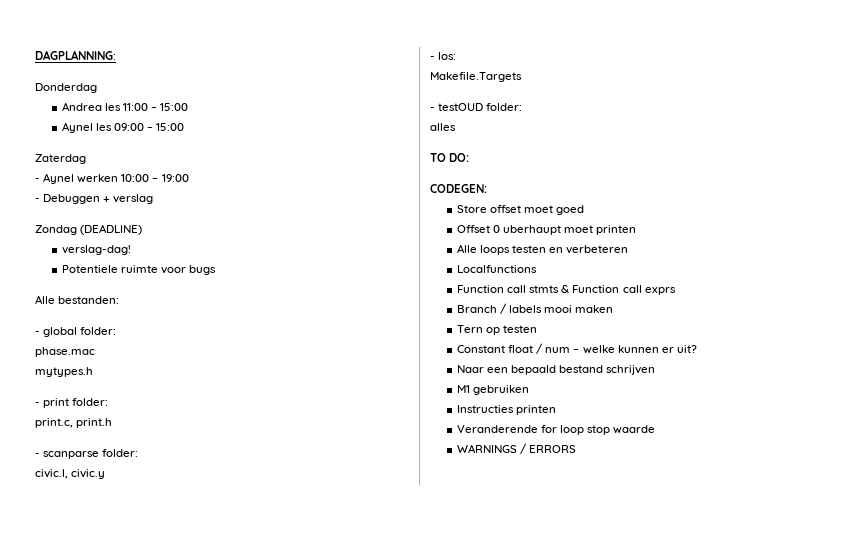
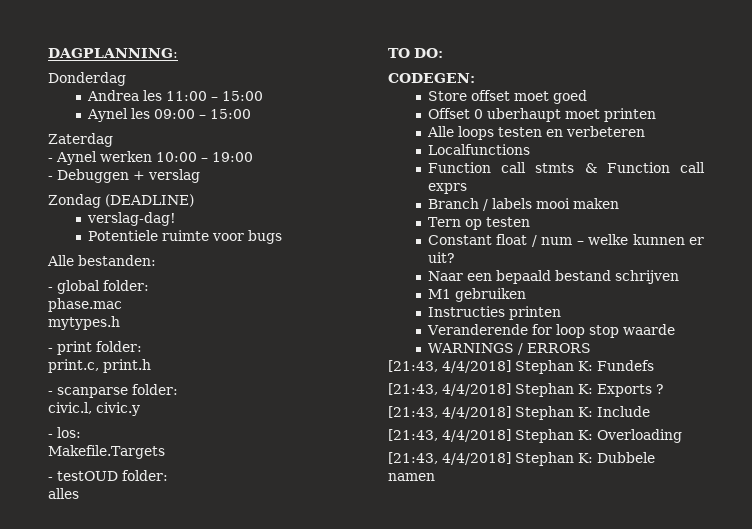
+ [21:43, 4/4/2018] Stephan K: Fundefs
+ [21:43, 4/4/2018] Stephan K: Exports ?
+ [21:43, 4/4/2018] Stephan K: Include
+ [21:43, 4/4/2018] Stephan K: Overloading
+ [21:43, 4/4/2018] Stephan K: Dubbele namen

